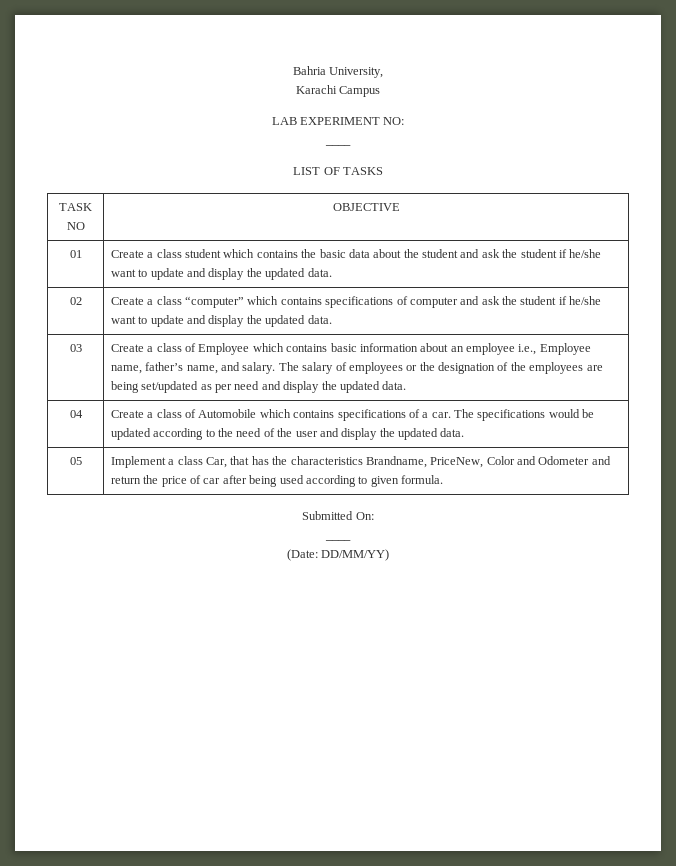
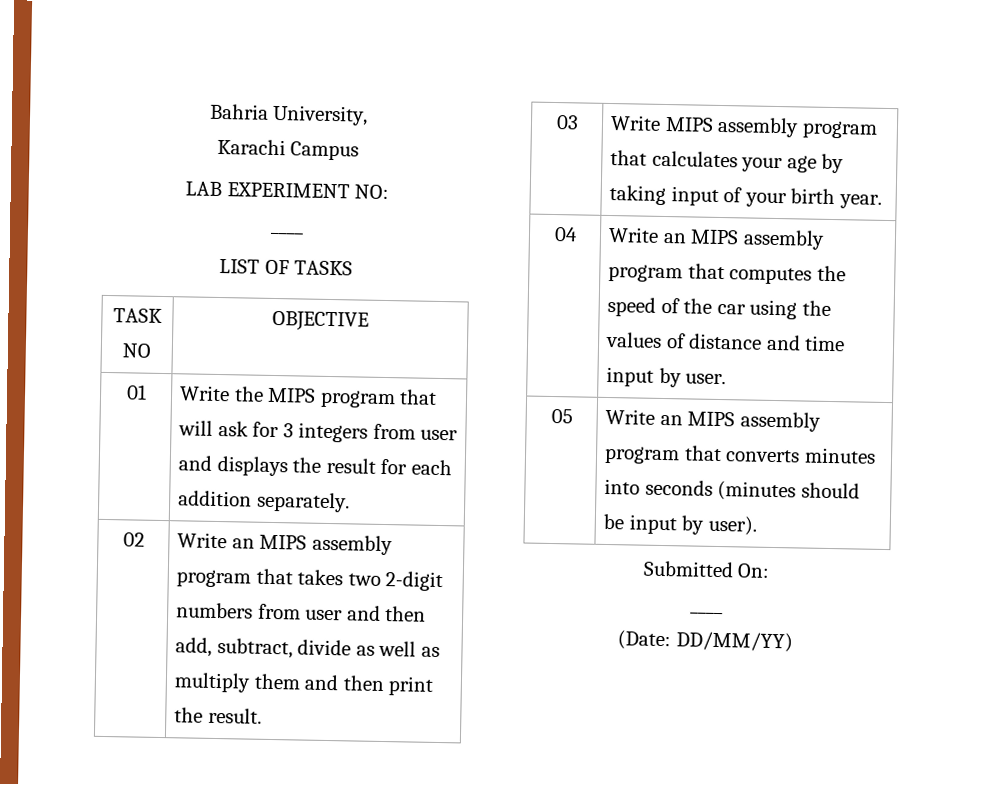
- 01 | Create a class student which contains the basic data about the student and ask the student if he/she want to update and display the updated data.
- 02 | Create a class “computer” which contains specifications of computer and ask the student if he/she want to update and display the updated data.
- 03 | Create a class of Employee which contains basic information about an employee i.e., Employee name, father’s name, and salary. The salary of employees or the designation of the employees are being set/updated as per need and display the updated data.
- 04 | Create a class of Automobile which contains specifications of a car. The specifications would be updated according to the need of the user and display the updated data.
- 05 | Implement a class Car, that has the characteristics Brandname, PriceNew, Color and Odometer and return the price of car after being used according to given formula.
+ 01 | Write the MIPS program that will ask for 3 integers from user and displays the result for each addition separately.
+ 02 | Write an MIPS assembly program that takes two 2-digit numbers from user and then add, subtract, divide as well as multiply them and then print the result.
+ 03 | Write MIPS assembly program that calculates your age by taking input of your birth year.
+ 04 | Write an MIPS assembly program that computes the speed of the car using the values of distance and time input by user.
+ 05 | Write an MIPS assembly program that converts minutes into seconds (minutes should be input by user).

